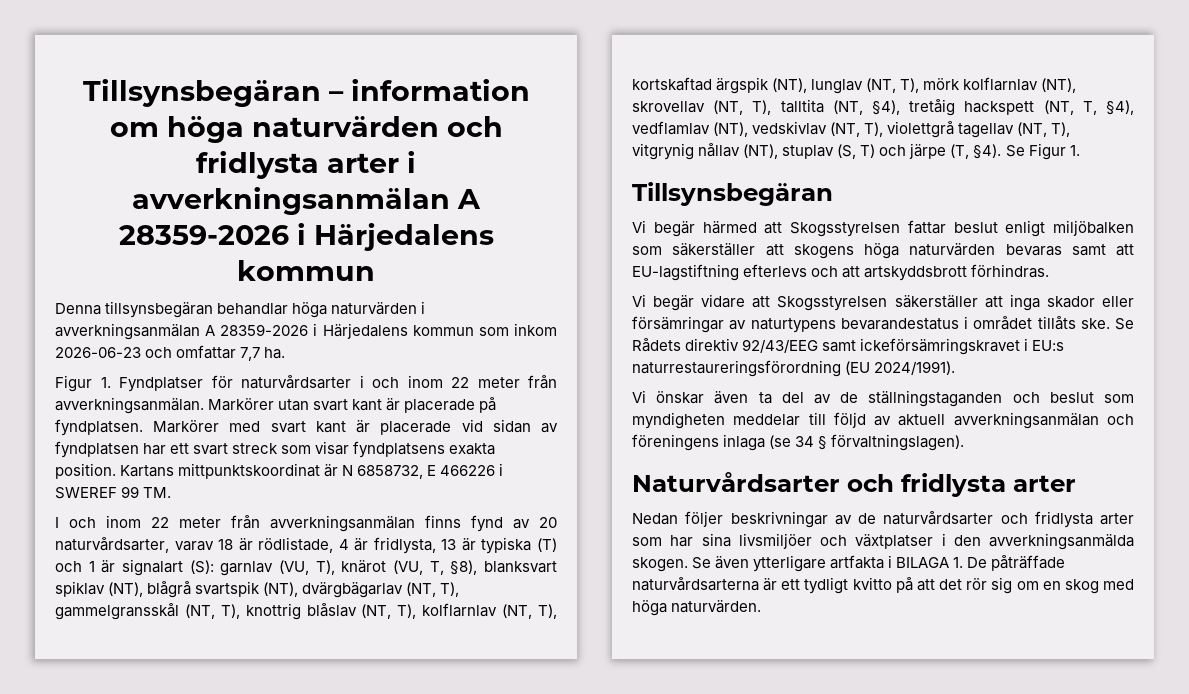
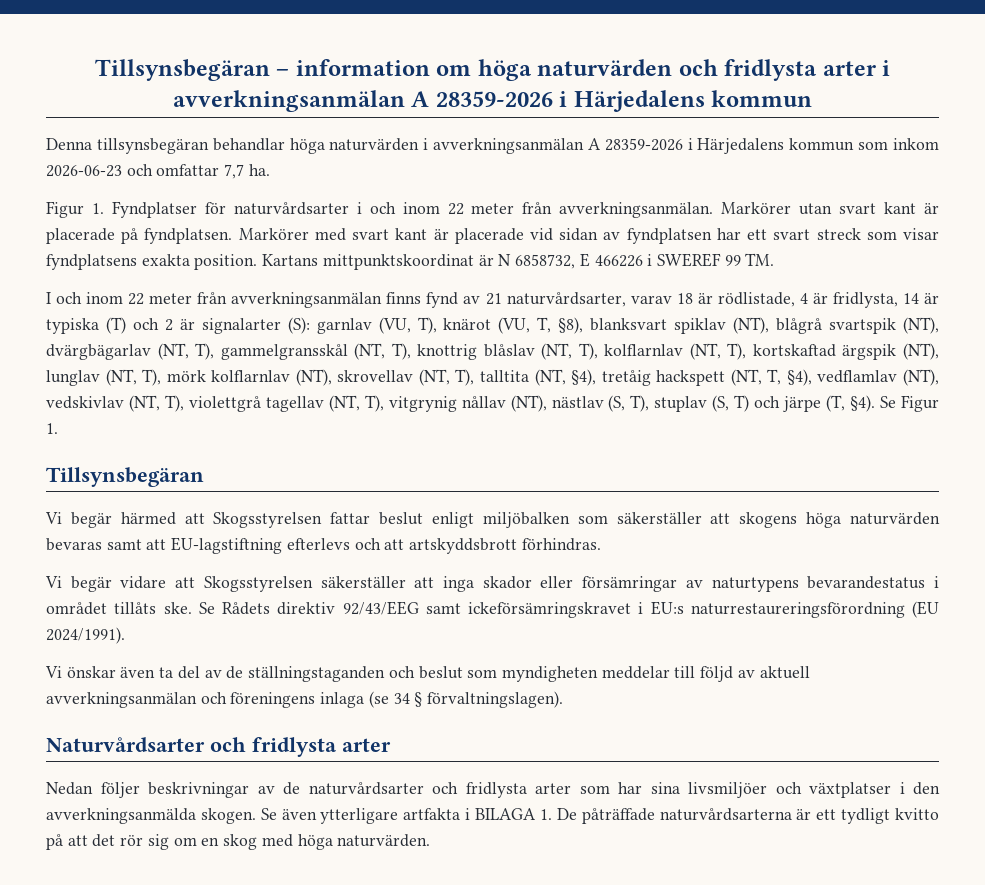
- I och inom 22 meter från avverkningsanmälan finns fynd av 20 naturvårdsarter, varav 18 är rödlistade, 4 är fridlysta, 13 är typiska (T) och 1 är signalart (S):
+ I och inom 22 meter från avverkningsanmälan finns fynd av 21 naturvårdsarter, varav 18 är rödlistade, 4 är fridlysta, 14 är typiska (T) och 2 är signalarter (S):
- garnlav (VU, T), knärot (VU, T, §8), blanksvart spiklav (NT), blågrå svartspik (NT), dvärgbägarlav (NT, T), gammelgransskål (NT, T), knottrig blåslav (NT, T), kolflarnlav (NT, T), kortskaftad ärgspik (NT), lunglav (NT, T), mörk kolflarnlav (NT), skrovellav (NT, T), talltita (NT, §4), tretåig hackspett (NT, T, §4), vedflamlav (NT), vedskivlav (NT, T), violettgrå tagellav (NT, T), vitgrynig nållav (NT), stuplav (S, T) och järpe (T, §4).
+ garnlav (VU, T), knärot (VU, T, §8), blanksvart spiklav (NT), blågrå svartspik (NT), dvärgbägarlav (NT, T), gammelgransskål (NT, T), knottrig blåslav (NT, T), kolflarnlav (NT, T), kortskaftad ärgspik (NT), lunglav (NT, T), mörk kolflarnlav (NT), skrovellav (NT, T), talltita (NT, §4), tretåig hackspett (NT, T, §4), vedflamlav (NT), vedskivlav (NT, T), violettgrå tagellav (NT, T), vitgrynig nållav (NT), nästlav (S, T), stuplav (S, T) och järpe (T, §4).

